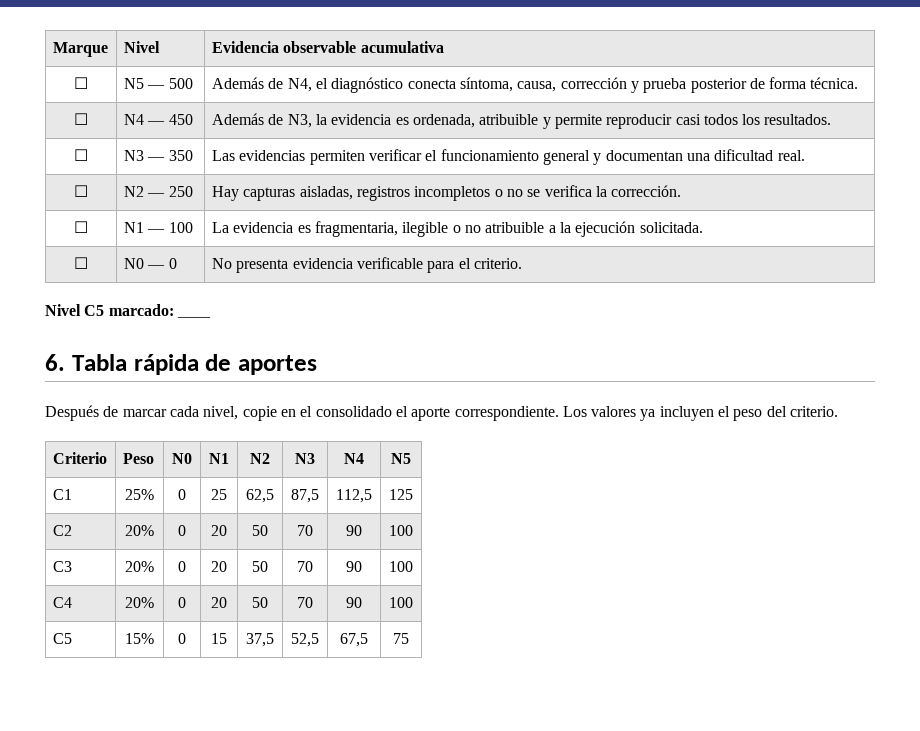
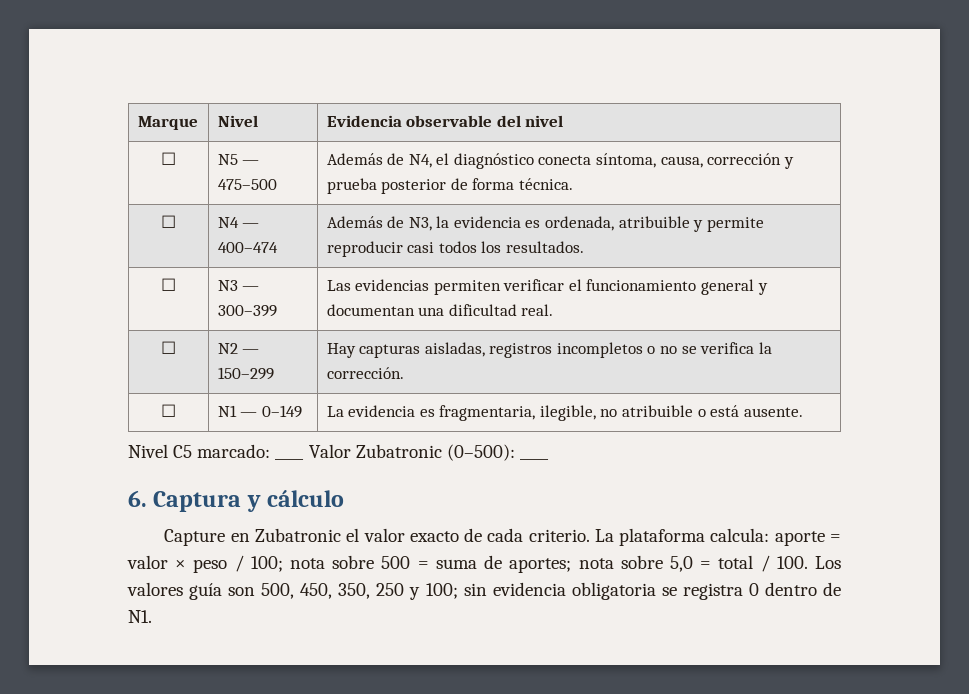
- Marque | Nivel | Evidencia observable acumulativa
+ Marque | Nivel | Evidencia observable del nivel
- ☐ | N5 — 500 | Además de N4, el diagnóstico conecta síntoma, causa, corrección y prueba posterior de forma técnica.
+ ☐ | N5 — 475–500 | Además de N4, el diagnóstico conecta síntoma, causa, corrección y prueba posterior de forma técnica.
- ☐ | N4 — 450 | Además de N3, la evidencia es ordenada, atribuible y permite reproducir casi todos los resultados.
+ ☐ | N4 — 400–474 | Además de N3, la evidencia es ordenada, atribuible y permite reproducir casi todos los resultados.
- ☐ | N3 — 350 | Las evidencias permiten verificar el funcionamiento general y documentan una dificultad real.
+ ☐ | N3 — 300–399 | Las evidencias permiten verificar el funcionamiento general y documentan una dificultad real.
- ☐ | N2 — 250 | Hay capturas aisladas, registros incompletos o no se verifica la corrección.
+ ☐ | N2 — 150–299 | Hay capturas aisladas, registros incompletos o no se verifica la corrección.
- ☐ | N1 — 100 | La evidencia es fragmentaria, ilegible o no atribuible a la ejecución solicitada.
- ☐ | N0 — 0 | No presenta evidencia verificable para el criterio.
- Nivel C5 marcado: ____
- 6. Tabla rápida de aportes
- Después de marcar cada nivel, copie en el consolidado el aporte correspondiente. Los valores ya incluyen el peso del criterio.
- Criterio | Peso | N0 | N1 | N2 | N3 | N4 | N5
- C1 | 25% | 0 | 25 | 62,5 | 87,5 | 112,5 | 125
- C2 | 20% | 0 | 20 | 50 | 70 | 90 | 100
- C3 | 20% | 0 | 20 | 50 | 70 | 90 | 100
- C4 | 20% | 0 | 20 | 50 | 70 | 90 | 100
- C5 | 15% | 0 | 15 | 37,5 | 52,5 | 67,5 | 75
+ ☐ | N1 — 0–149 | La evidencia es fragmentaria, ilegible, no atribuible o está ausente.
+ Nivel C5 marcado: ____ Valor Zubatronic (0–500): ____
+ 6. Captura y cálculo
+ Capture en Zubatronic el valor exacto de cada criterio. La plataforma calcula: aporte = valor × peso / 100; nota sobre 500 = suma de aportes; nota sobre 5,0 = total / 100. Los valores guía son 500, 450, 350, 250 y 100; sin evidencia obligatoria se registra 0 dentro de N1.

